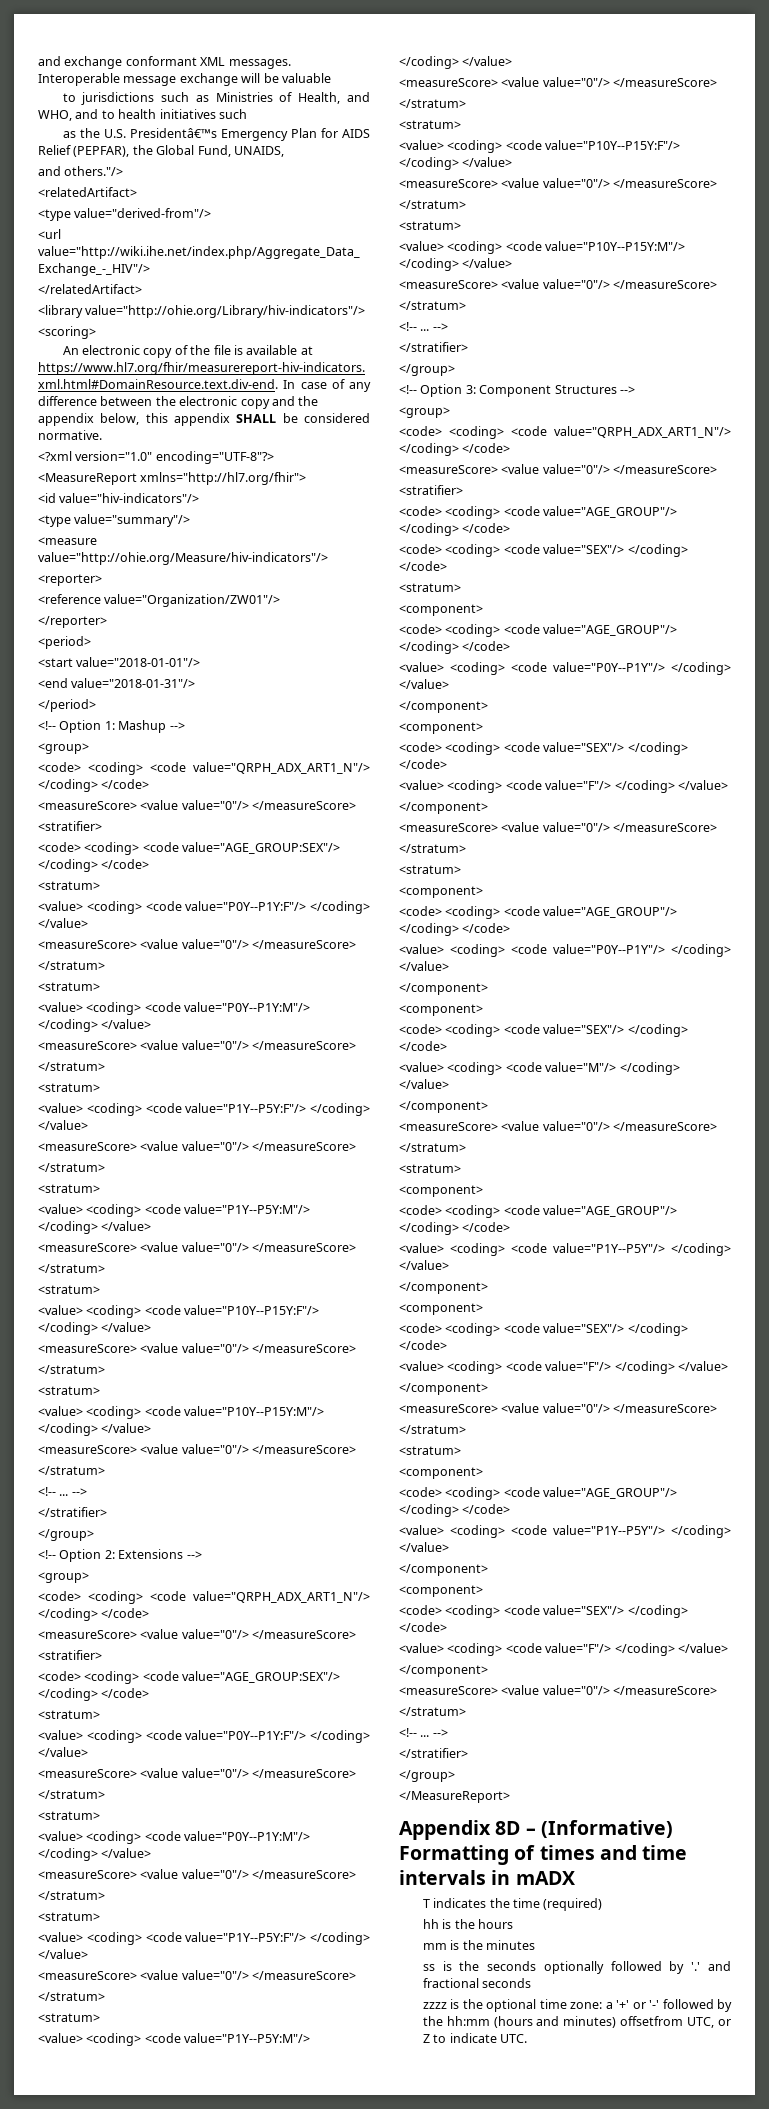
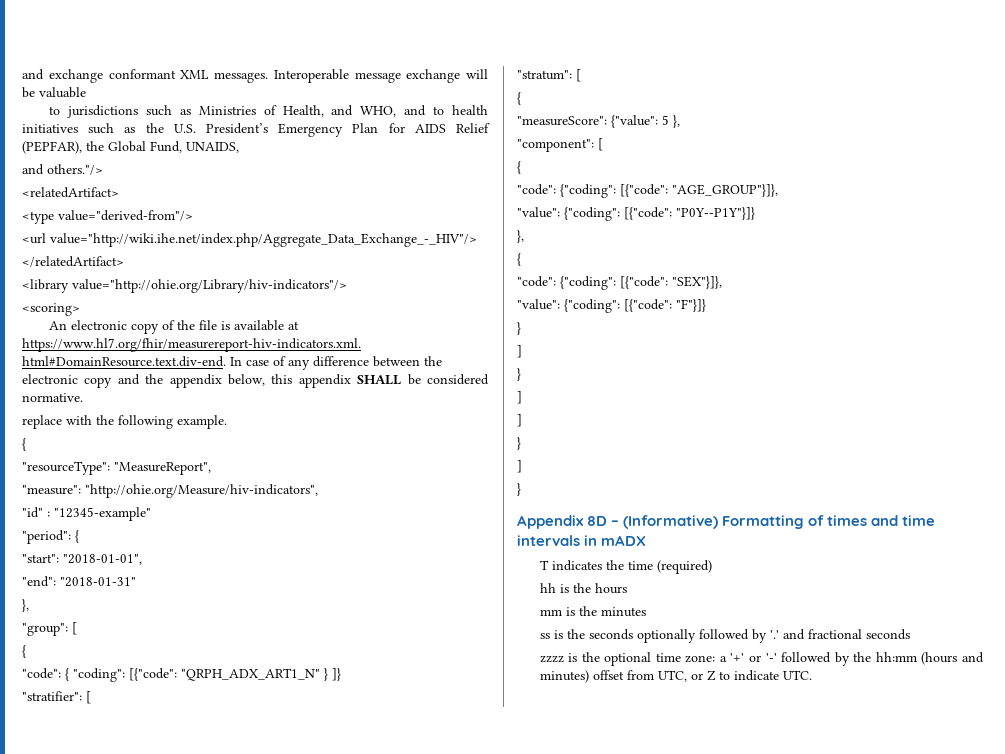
- to jurisdictions such as Ministries of Health, and WHO, and to health initiatives such
- as the U.S. Presidentâ€™s Emergency Plan for AIDS Relief (PEPFAR), the Global Fund, UNAIDS,
+ to jurisdictions such as Ministries of Health, and WHO, and to health initiatives such as the U.S. President’s Emergency Plan for AIDS Relief (PEPFAR), the Global Fund, UNAIDS,
- <?xml version="1.0" encoding="UTF-8"?>
- <MeasureReport xmlns="http://hl7.org/fhir">
- <id value="hiv-indicators"/>
- <type value="summary"/>
- <measure value="http://ohie.org/Measure/hiv-indicators"/>
- <reporter>
- <reference value="Organization/ZW01"/>
- </reporter>
- <period>
- <start value="2018-01-01"/>
- <end value="2018-01-31"/>
- </period>
- <!-- Option 1: Mashup -->
- <group>
- <code> <coding> <code value="QRPH_ADX_ART1_N"/> </coding> </code>
- <measureScore> <value value="0"/> </measureScore>
- <stratifier>
- <code> <coding> <code value="AGE_GROUP:SEX"/> </coding> </code>
- <stratum>
- <value> <coding> <code value="P0Y--P1Y:F"/> </coding> </value>
- <measureScore> <value value="0"/> </measureScore>
- </stratum>
- <stratum>
- <value> <coding> <code value="P0Y--P1Y:M"/> </coding> </value>
- <measureScore> <value value="0"/> </measureScore>
- </stratum>
- <stratum>
- <value> <coding> <code value="P1Y--P5Y:F"/> </coding> </value>
- <measureScore> <value value="0"/> </measureScore>
- </stratum>
- <stratum>
- <value> <coding> <code value="P1Y--P5Y:M"/> </coding> </value>
- <measureScore> <value value="0"/> </measureScore>
- </stratum>
- <stratum>
- <value> <coding> <code value="P10Y--P15Y:F"/> </coding> </value>
- <measureScore> <value value="0"/> </measureScore>
- </stratum>
- <stratum>
- <value> <coding> <code value="P10Y--P15Y:M"/> </coding> </value>
- <measureScore> <value value="0"/> </measureScore>
- </stratum>
- <!-- ... -->
- </stratifier>
- </group>
- <!-- Option 2: Extensions -->
- <group>
- <code> <coding> <code value="QRPH_ADX_ART1_N"/> </coding> </code>
- <measureScore> <value value="0"/> </measureScore>
- <stratifier>
- <code> <coding> <code value="AGE_GROUP:SEX"/> </coding> </code>
- <stratum>
- <value> <coding> <code value="P0Y--P1Y:F"/> </coding> </value>
- <measureScore> <value value="0"/> </measureScore>
- </stratum>
- <stratum>
- <value> <coding> <code value="P0Y--P1Y:M"/> </coding> </value>
- <measureScore> <value value="0"/> </measureScore>
- </stratum>
- <stratum>
- <value> <coding> <code value="P1Y--P5Y:F"/> </coding> </value>
- <measureScore> <value value="0"/> </measureScore>
- </stratum>
- <stratum>
- <value> <coding> <code value="P1Y--P5Y:M"/> </coding> </value>
- <measureScore> <value value="0"/> </measureScore>
- </stratum>
- <stratum>
- <value> <coding> <code value="P10Y--P15Y:F"/> </coding> </value>
- <measureScore> <value value="0"/> </measureScore>
- </stratum>
- <stratum>
- <value> <coding> <code value="P10Y--P15Y:M"/> </coding> </value>
- <measureScore> <value value="0"/> </measureScore>
- </stratum>
- <!-- ... -->
- </stratifier>
- </group>
- <!-- Option 3: Component Structures -->
- <group>
- <code> <coding> <code value="QRPH_ADX_ART1_N"/> </coding> </code>
- <measureScore> <value value="0"/> </measureScore>
- <stratifier>
- <code> <coding> <code value="AGE_GROUP"/> </coding> </code>
- <code> <coding> <code value="SEX"/> </coding> </code>
- <stratum>
- <component>
- <code> <coding> <code value="AGE_GROUP"/> </coding> </code>
- <value> <coding> <code value="P0Y--P1Y"/> </coding> </value>
- </component>
- <component>
- <code> <coding> <code value="SEX"/> </coding> </code>
- <value> <coding> <code value="F"/> </coding> </value>
- </component>
- <measureScore> <value value="0"/> </measureScore>
- </stratum>
- <stratum>
- <component>
- <code> <coding> <code value="AGE_GROUP"/> </coding> </code>
- <value> <coding> <code value="P0Y--P1Y"/> </coding> </value>
- </component>
- <component>
- <code> <coding> <code value="SEX"/> </coding> </code>
- <value> <coding> <code value="M"/> </coding> </value>
- </component>
- <measureScore> <value value="0"/> </measureScore>
- </stratum>
- <stratum>
- <component>
- <code> <coding> <code value="AGE_GROUP"/> </coding> </code>
- <value> <coding> <code value="P1Y--P5Y"/> </coding> </value>
- </component>
- <component>
- <code> <coding> <code value="SEX"/> </coding> </code>
- <value> <coding> <code value="F"/> </coding> </value>
- </component>
- <measureScore> <value value="0"/> </measureScore>
- </stratum>
- <stratum>
- <component>
- <code> <coding> <code value="AGE_GROUP"/> </coding> </code>
- <value> <coding> <code value="P1Y--P5Y"/> </coding> </value>
- </component>
- <component>
- <code> <coding> <code value="SEX"/> </coding> </code>
- <value> <coding> <code value="F"/> </coding> </value>
- </component>
- <measureScore> <value value="0"/> </measureScore>
- </stratum>
- <!-- ... -->
- </stratifier>
- </group>
- </MeasureReport>
+ replace with the following example.
+ {
+ "resourceType": "MeasureReport",
+ "measure": "http://ohie.org/Measure/hiv-indicators",
+ "id" : "12345-example"
+ "period": {
+ "start": "2018-01-01",
+ "end": "2018-01-31"
+ },
+ "group": [
+ {
+ "code": { "coding": [{"code": "QRPH_ADX_ART1_N" } ]}
+ "stratifier": [
+ "stratum": [
+ {
+ "measureScore": {"value": 5 },
+ "component": [
+ {
+ "code": {"coding": [{"code": "AGE_GROUP"}]},
+ "value": {"coding": [{"code": "P0Y--P1Y"}]}
+ },
+ {
+ "code": {"coding": [{"code": "SEX"}]},
+ "value": {"coding": [{"code": "F"}]}
+ }
+ ]
+ }
+ ]
+ ]
+ }
+ ]
+ }
- zzzz is the optional time zone: a '+' or '-' followed by the hh:mm (hours and minutes) offsetfrom UTC, or Z to indicate UTC.
+ zzzz is the optional time zone: a '+' or '-' followed by the hh:mm (hours and minutes) offset from UTC, or Z to indicate UTC.

